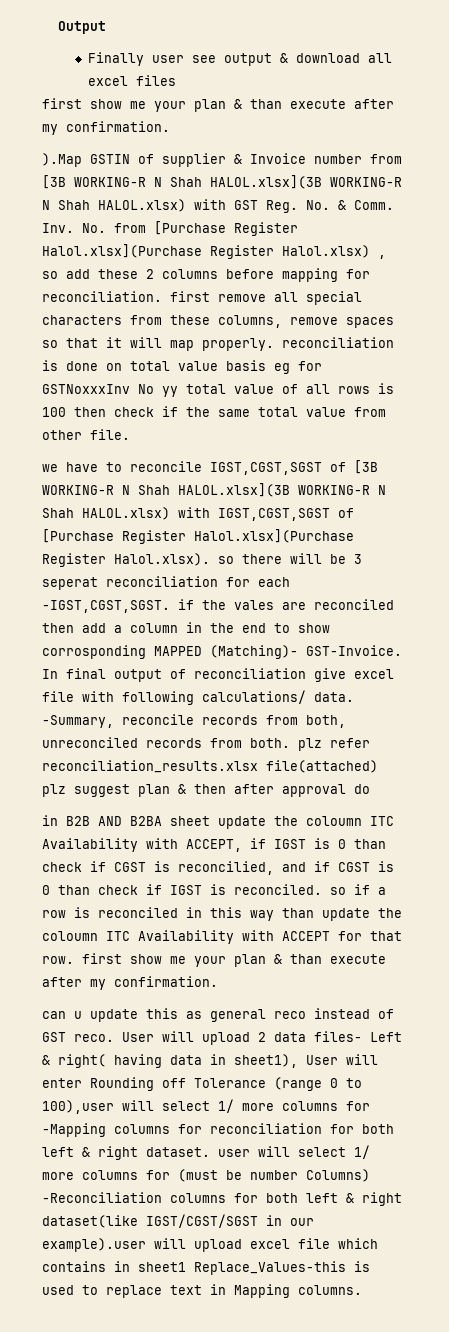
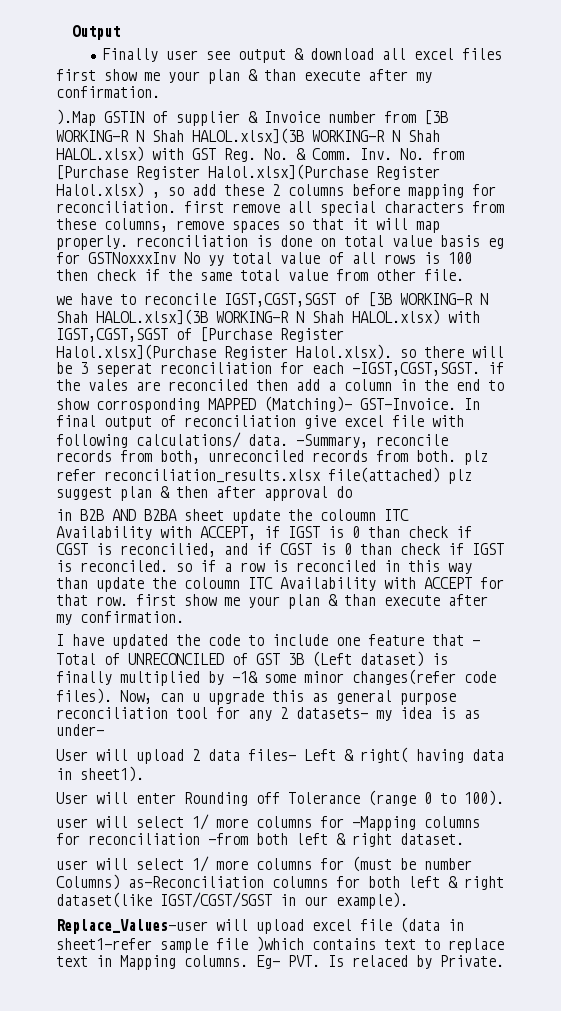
- can u update this as general reco instead of GST reco. User will upload 2 data files- Left & right( having data in sheet1), User will enter Rounding off Tolerance (range 0 to 100),user will select 1/ more columns for -Mapping columns for reconciliation for both left & right dataset. user will select 1/ more columns for (must be number Columns) -Reconciliation columns for both left & right dataset(like IGST/CGST/SGST in our example).user will upload excel file which contains in sheet1 Replace_Values-this is used to replace text in Mapping columns.
+ I have updated the code to include one feature that - Total of UNRECONCILED of GST 3B (Left dataset) is finally multiplied by -1& some minor changes(refer code files). Now, can u upgrade this as general purpose reconciliation tool for any 2 datasets- my idea is as under-
+ User will upload 2 data files- Left & right( having data in sheet1).
+ User will enter Rounding off Tolerance (range 0 to 100).
+ user will select 1/ more columns for -Mapping columns for reconciliation -from both left & right dataset.
+ user will select 1/ more columns for (must be number Columns) as-Reconciliation columns for both left & right dataset(like IGST/CGST/SGST in our example).
+ Replace_Values-user will upload excel file (data in sheet1-refer sample file )which contains text to replace text in Mapping columns.
+ Eg- PVT. Is relaced by Private.

